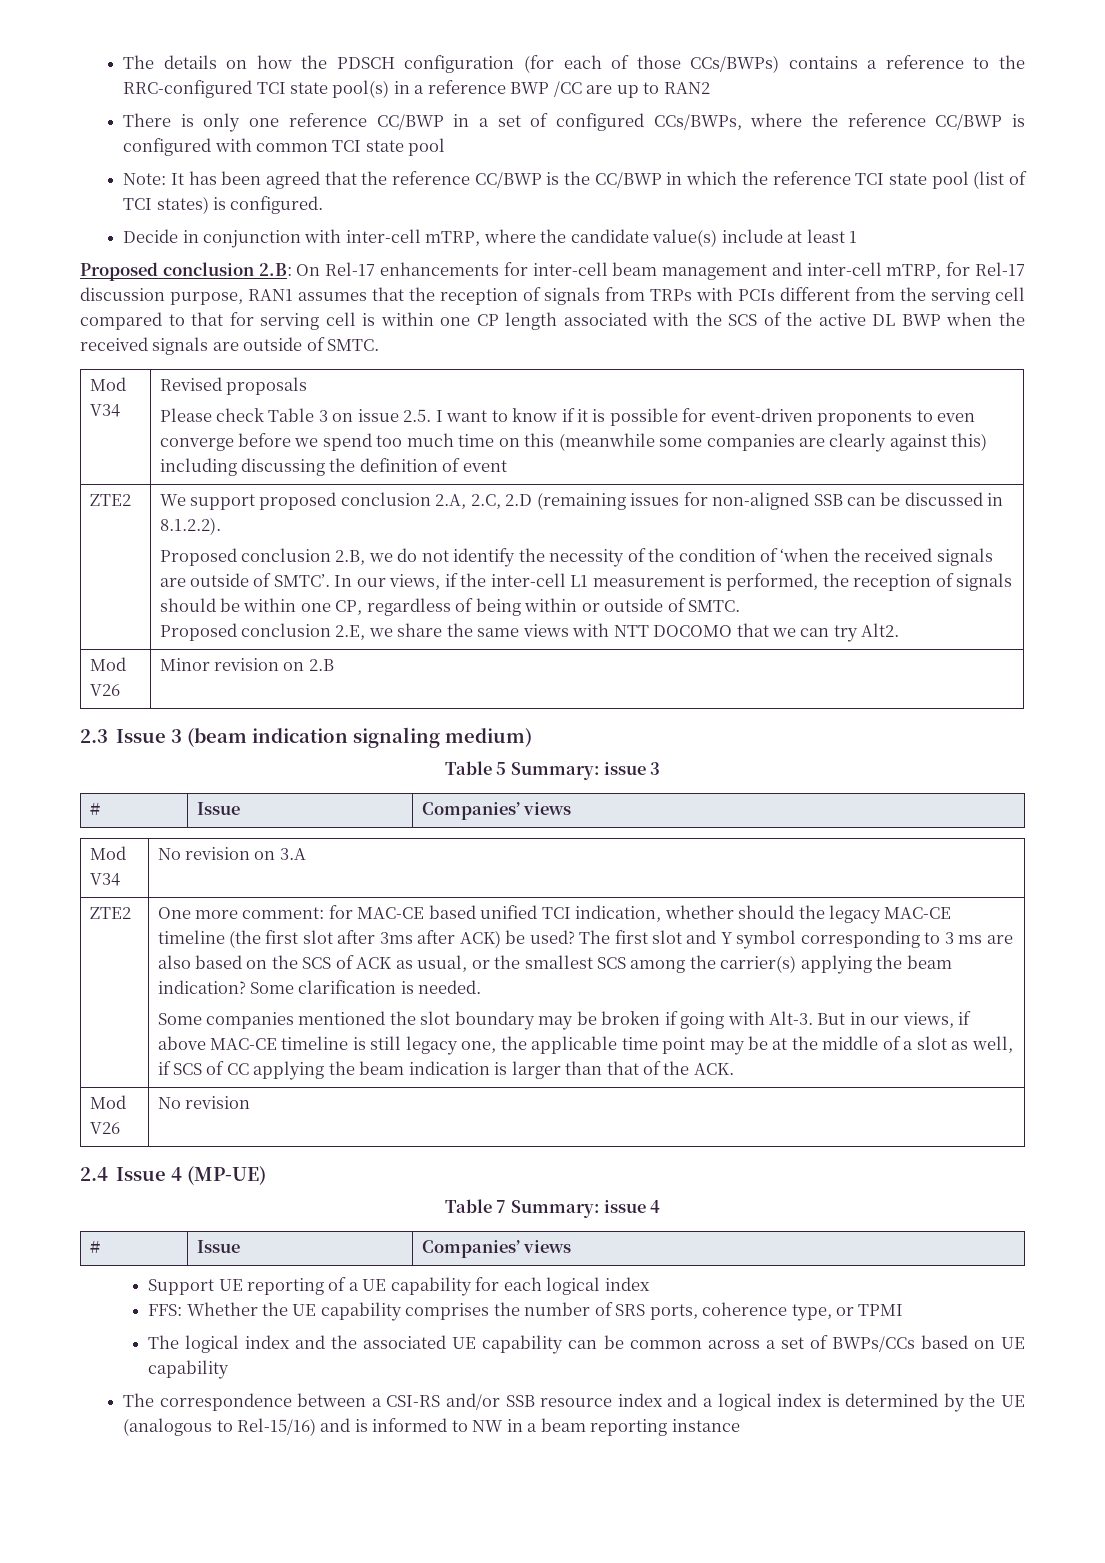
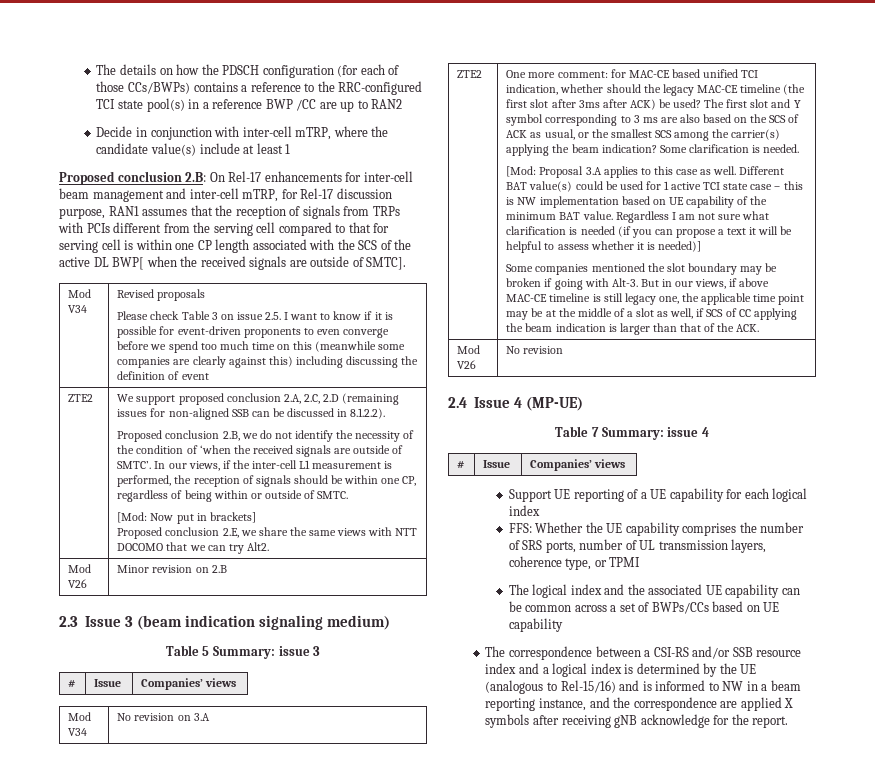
- There is only one reference CC/BWP in a set of configured CCs/BWPs, where the reference CC/BWP is configured with common TCI state pool
- Note: It has been agreed that the reference CC/BWP is the CC/BWP in which the reference TCI state pool (list of TCI states) is configured.
- Proposed conclusion 2.B: On Rel-17 enhancements for inter-cell beam management and inter-cell mTRP, for Rel-17 discussion purpose, RAN1 assumes that the reception of signals from TRPs with PCIs different from the serving cell compared to that for serving cell is within one CP length associated with the SCS of the active DL BWP when the received signals are outside of SMTC.
+ Proposed conclusion 2.B: On Rel-17 enhancements for inter-cell beam management and inter-cell mTRP, for Rel-17 discussion purpose, RAN1 assumes that the reception of signals from TRPs with PCIs different from the serving cell compared to that for serving cell is within one CP length associated with the SCS of the active DL BWP[ when the received signals are outside of SMTC].
+ [Mod: Now put in brackets]
+ [Mod: Proposal 3.A applies to this case as well. Different BAT value(s) could be used for 1 active TCI state case – this is NW implementation based on UE capability of the minimum BAT value. Regardless I am not sure what clarification is needed (if you can propose a text it will be helpful to assess whether it is needed)]
- FFS: Whether the UE capability comprises the number of SRS ports, coherence type, or TPMI
+ FFS: Whether the UE capability comprises the number of SRS ports, number of UL transmission layers, coherence type, or TPMI
- The correspondence between a CSI-RS and/or SSB resource index and a logical index is determined by the UE (analogous to Rel-15/16) and is informed to NW in a beam reporting instance
+ The correspondence between a CSI-RS and/or SSB resource index and a logical index is determined by the UE (analogous to Rel-15/16) and is informed to NW in a beam reporting instance, and the correspondence are applied X symbols after receiving gNB acknowledge for the report.

